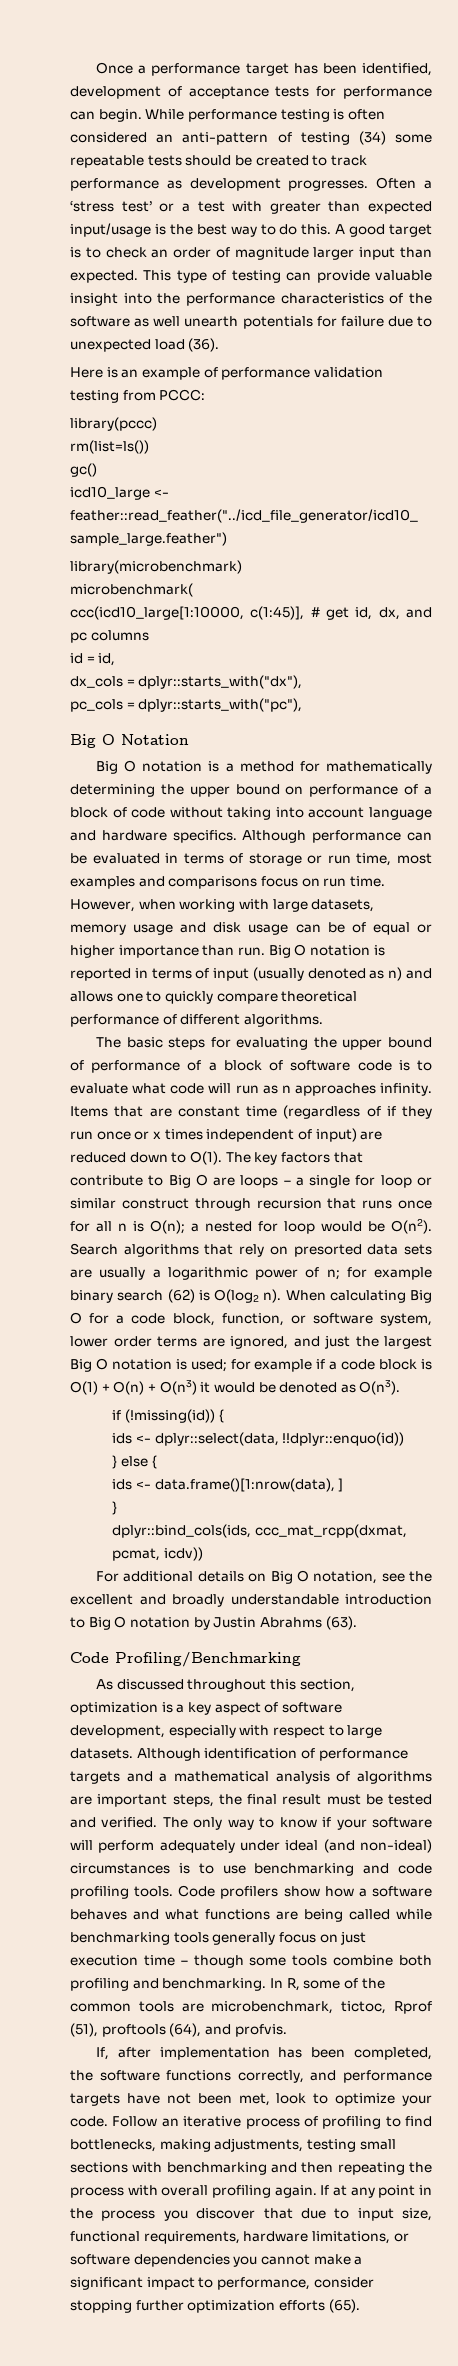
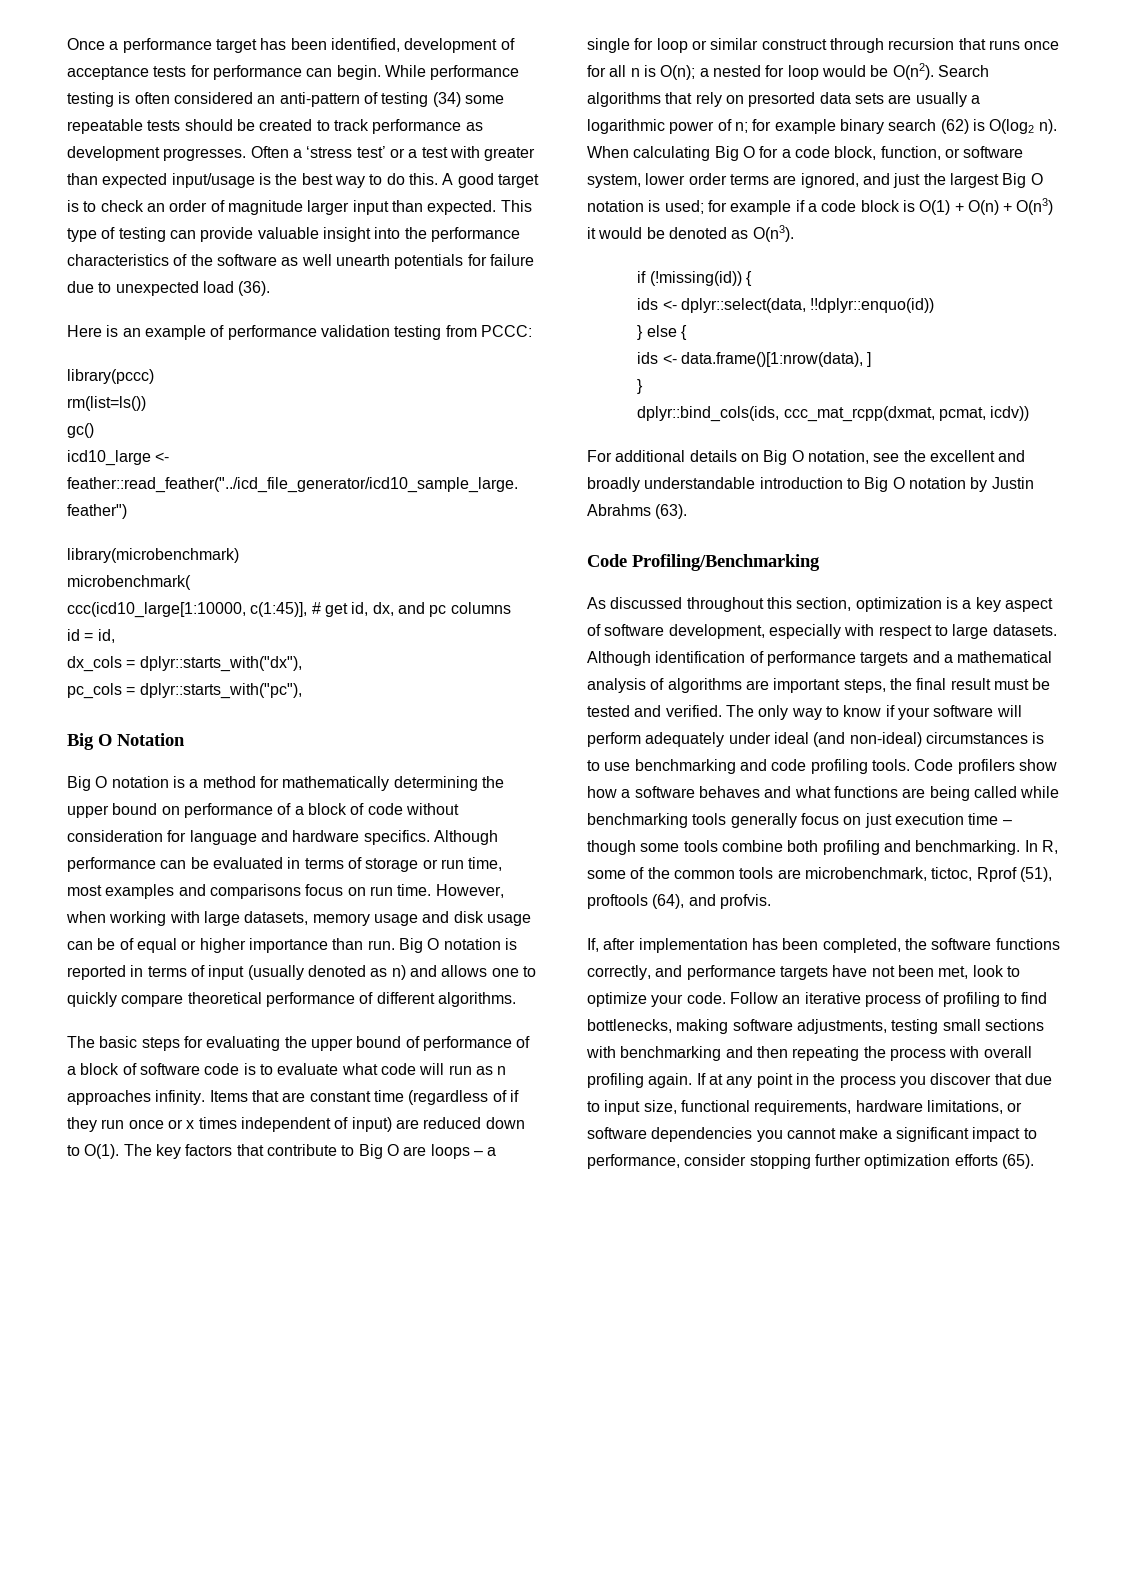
- Big O notation is a method for mathematically determining the upper bound on performance of a block of code without taking into account language and hardware specifics.
+ Big O notation is a method for mathematically determining the upper bound on performance of a block of code without consideration for language and hardware specifics.
- Follow an iterative process of profiling to find bottlenecks, making adjustments, testing small sections with benchmarking and then repeating the process with overall profiling again.
+ Follow an iterative process of profiling to find bottlenecks, making software adjustments, testing small sections with benchmarking and then repeating the process with overall profiling again.

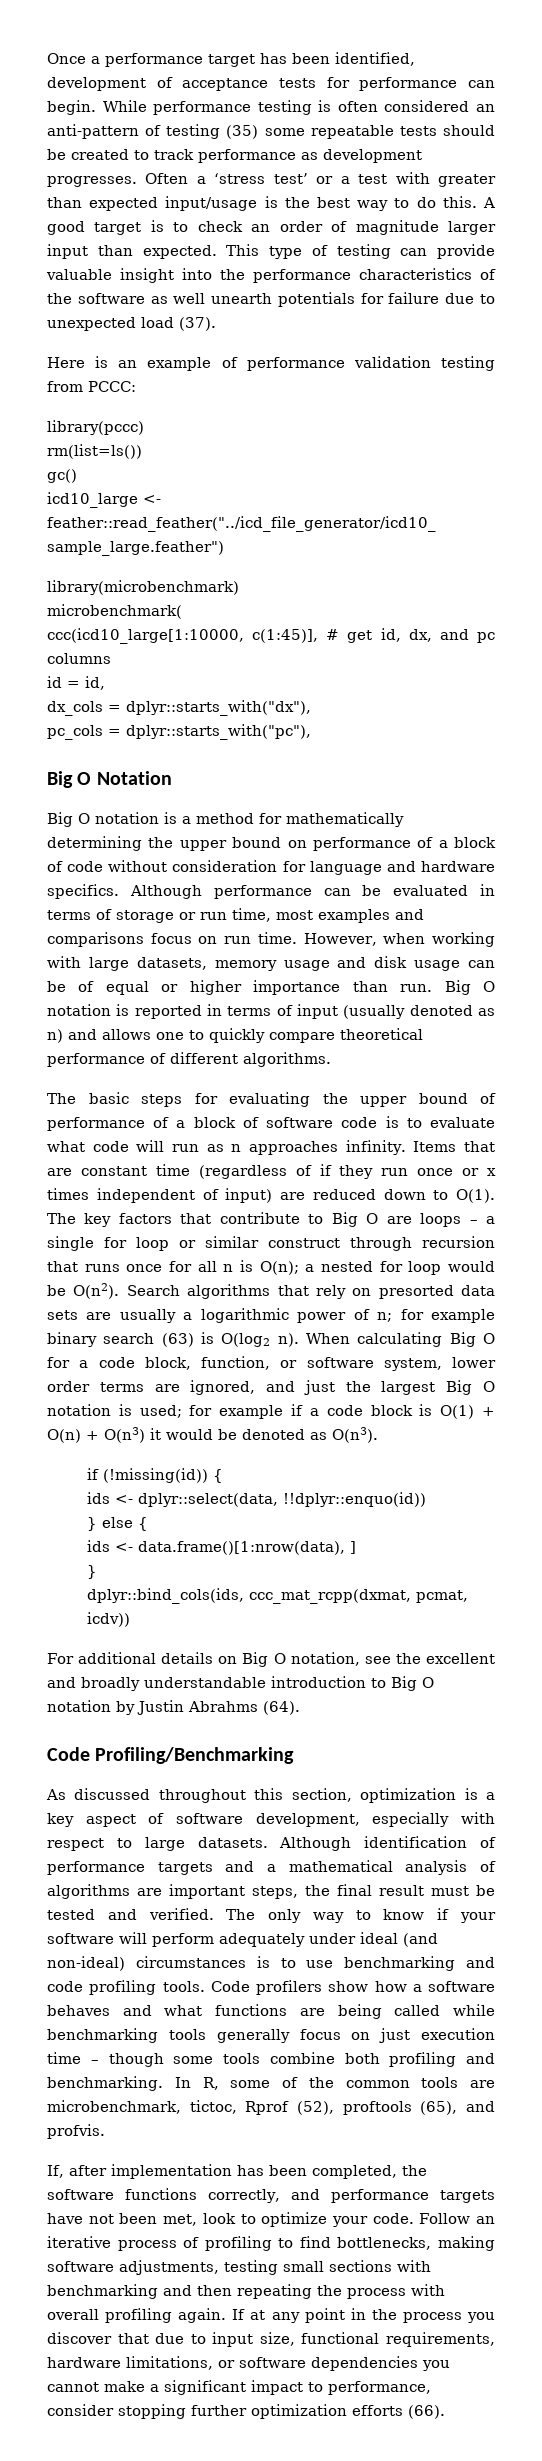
- While performance testing is often considered an anti-pattern of testing (34) some repeatable tests should be created to track performance as development progresses.
+ While performance testing is often considered an anti-pattern of testing (35) some repeatable tests should be created to track performance as development progresses.
- This type of testing can provide valuable insight into the performance characteristics of the software as well unearth potentials for failure due to unexpected load (36).
+ This type of testing can provide valuable insight into the performance characteristics of the software as well unearth potentials for failure due to unexpected load (37).
- Search algorithms that rely on presorted data sets are usually a logarithmic power of n; for example binary search (62) is O(log2 n).
+ Search algorithms that rely on presorted data sets are usually a logarithmic power of n; for example binary search (63) is O(log2 n).
- For additional details on Big O notation, see the excellent and broadly understandable introduction to Big O notation by Justin Abrahms (63).
+ For additional details on Big O notation, see the excellent and broadly understandable introduction to Big O notation by Justin Abrahms (64).
- In R, some of the common tools are microbenchmark, tictoc, Rprof (51), proftools (64), and profvis.
+ In R, some of the common tools are microbenchmark, tictoc, Rprof (52), proftools (65), and profvis.
- If at any point in the process you discover that due to input size, functional requirements, hardware limitations, or software dependencies you cannot make a significant impact to performance, consider stopping further optimization efforts (65).
+ If at any point in the process you discover that due to input size, functional requirements, hardware limitations, or software dependencies you cannot make a significant impact to performance, consider stopping further optimization efforts (66).

